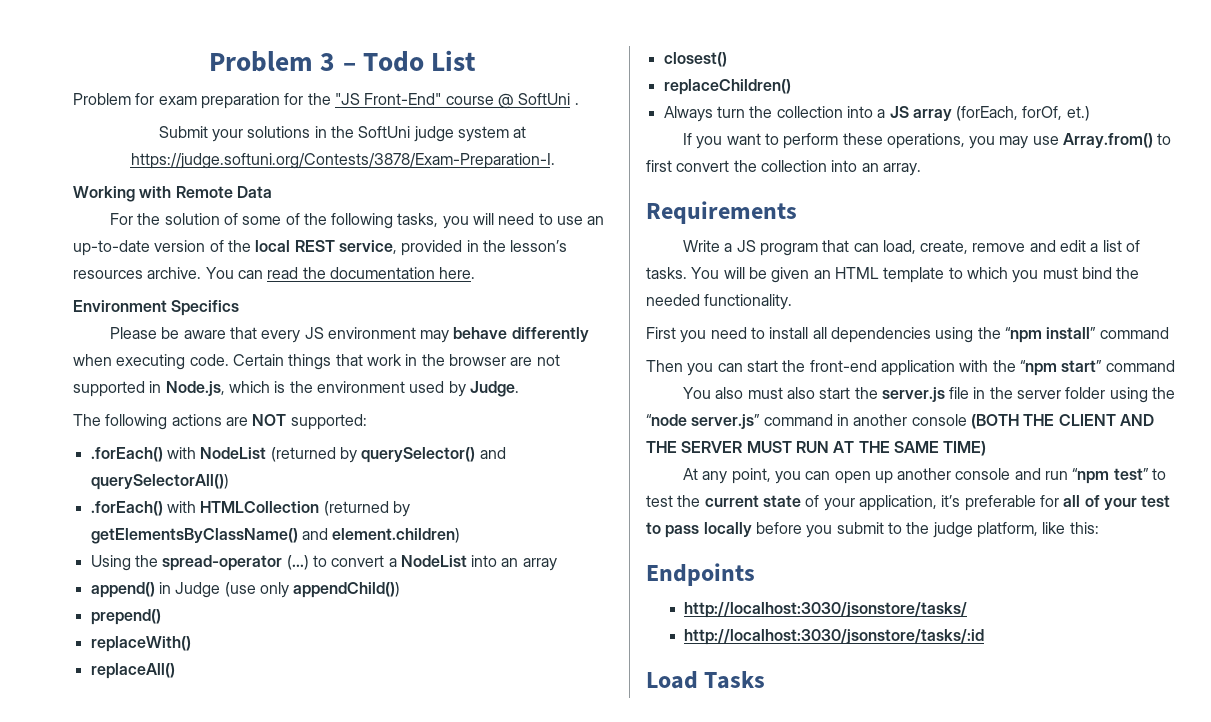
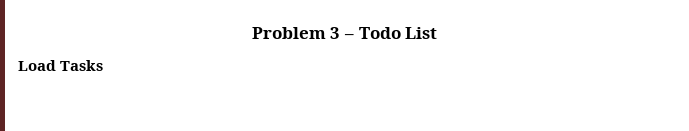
- Problem for exam preparation for the "JS Front-End" course @ SoftUni .
- Submit your solutions in the SoftUni judge system at https://judge.softuni.org/Contests/3878/Exam-Preparation-I.
- Working with Remote Data
- For the solution of some of the following tasks, you will need to use an up-to-date version of the local REST service, provided in the lesson’s resources archive. You can read the documentation here.
- Environment Specifics
- Please be aware that every JS environment may behave differently when executing code. Certain things that work in the browser are not supported in Node.js, which is the environment used by Judge.
- The following actions are NOT supported:
- .forEach() with NodeList (returned by querySelector() and querySelectorAll())
- .forEach() with HTMLCollection (returned by getElementsByClassName() and element.children)
- Using the spread-operator (...) to convert a NodeList into an array
- append() in Judge (use only appendChild())
- prepend()
- replaceWith()
- replaceAll()
- closest()
- replaceChildren()
- Always turn the collection into a JS array (forEach, forOf, et.)
- If you want to perform these operations, you may use Array.from() to first convert the collection into an array.
- Requirements
- Write a JS program that can load, create, remove and edit a list of tasks. You will be given an HTML template to which you must bind the needed functionality.
- First you need to install all dependencies using the “npm install” command
- Then you can start the front-end application with the “npm start” command
- You also must also start the server.js file in the server folder using the “node server.js” command in another console (BOTH THE CLIENT AND THE SERVER MUST RUN AT THE SAME TIME)
- At any point, you can open up another console and run “npm test” to test the current state of your application, it’s preferable for all of your test to pass locally before you submit to the judge platform, like this:
- Endpoints
- http://localhost:3030/jsonstore/tasks/
- http://localhost:3030/jsonstore/tasks/:id

